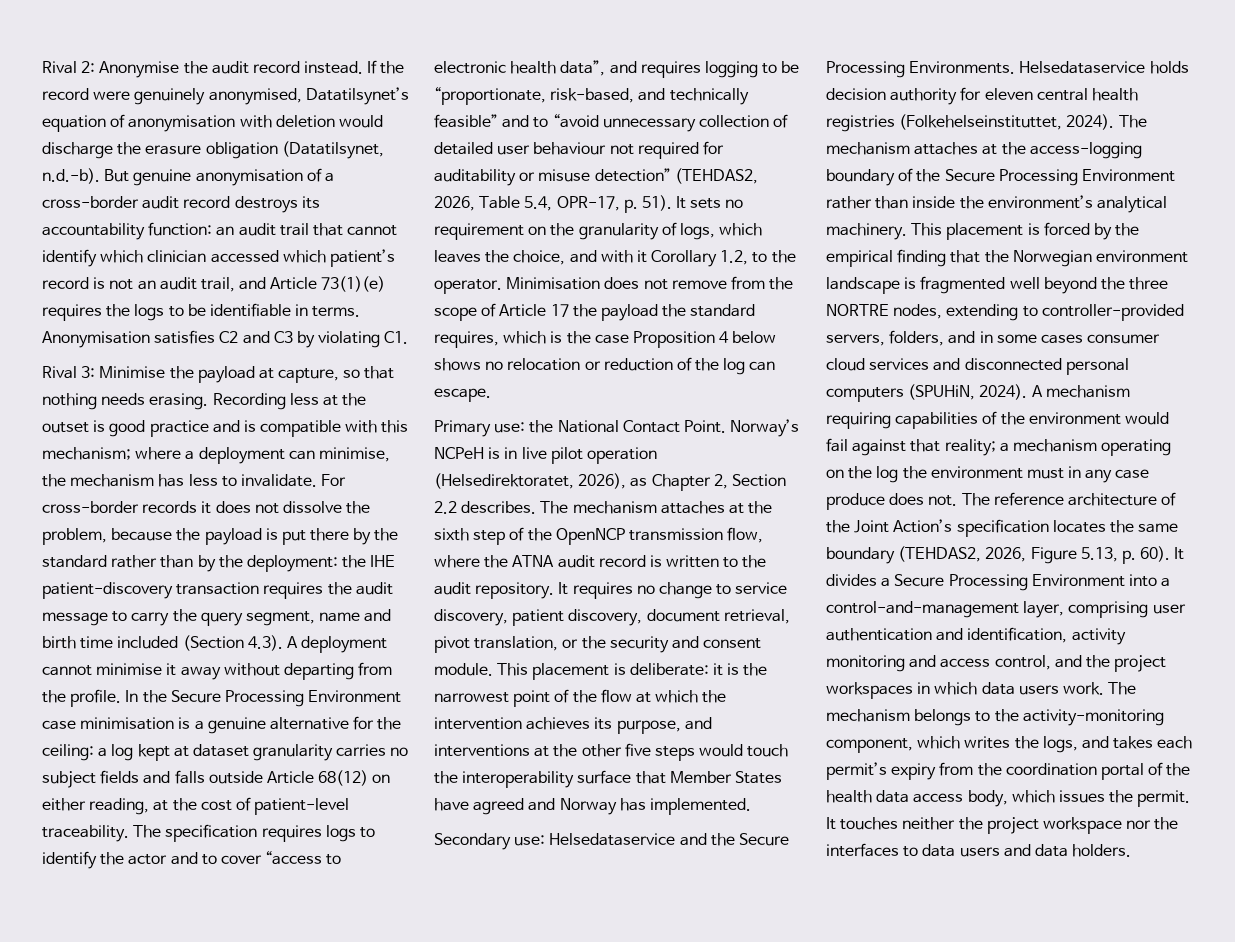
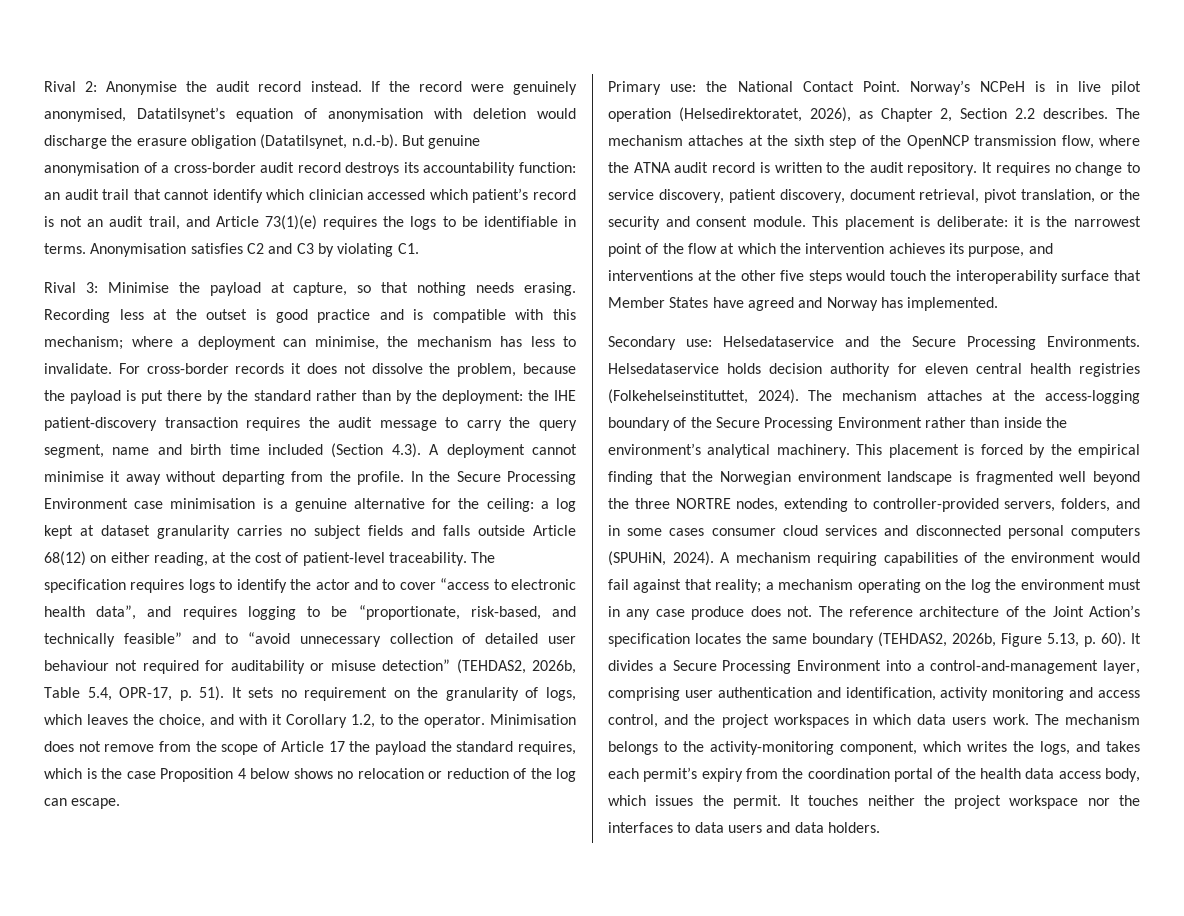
- The specification requires logs to identify the actor and to cover “access to electronic health data”, and requires logging to be “proportionate, risk-based, and technically feasible” and to “avoid unnecessary collection of detailed user behaviour not required for auditability or misuse detection” (TEHDAS2, 2026, Table 5.4, OPR-17, p. 51).
+ The specification requires logs to identify the actor and to cover “access to electronic health data”, and requires logging to be “proportionate, risk-based, and technically feasible” and to “avoid unnecessary collection of detailed user behaviour not required for auditability or misuse detection” (TEHDAS2, 2026b, Table 5.4, OPR-17, p. 51).
- The reference architecture of the Joint Action’s specification locates the same boundary (TEHDAS2, 2026, Figure 5.13, p. 60).
+ The reference architecture of the Joint Action’s specification locates the same boundary (TEHDAS2, 2026b, Figure 5.13, p. 60).

